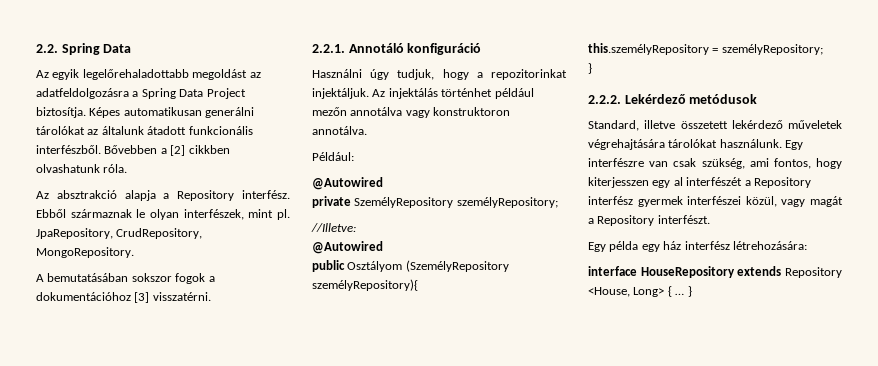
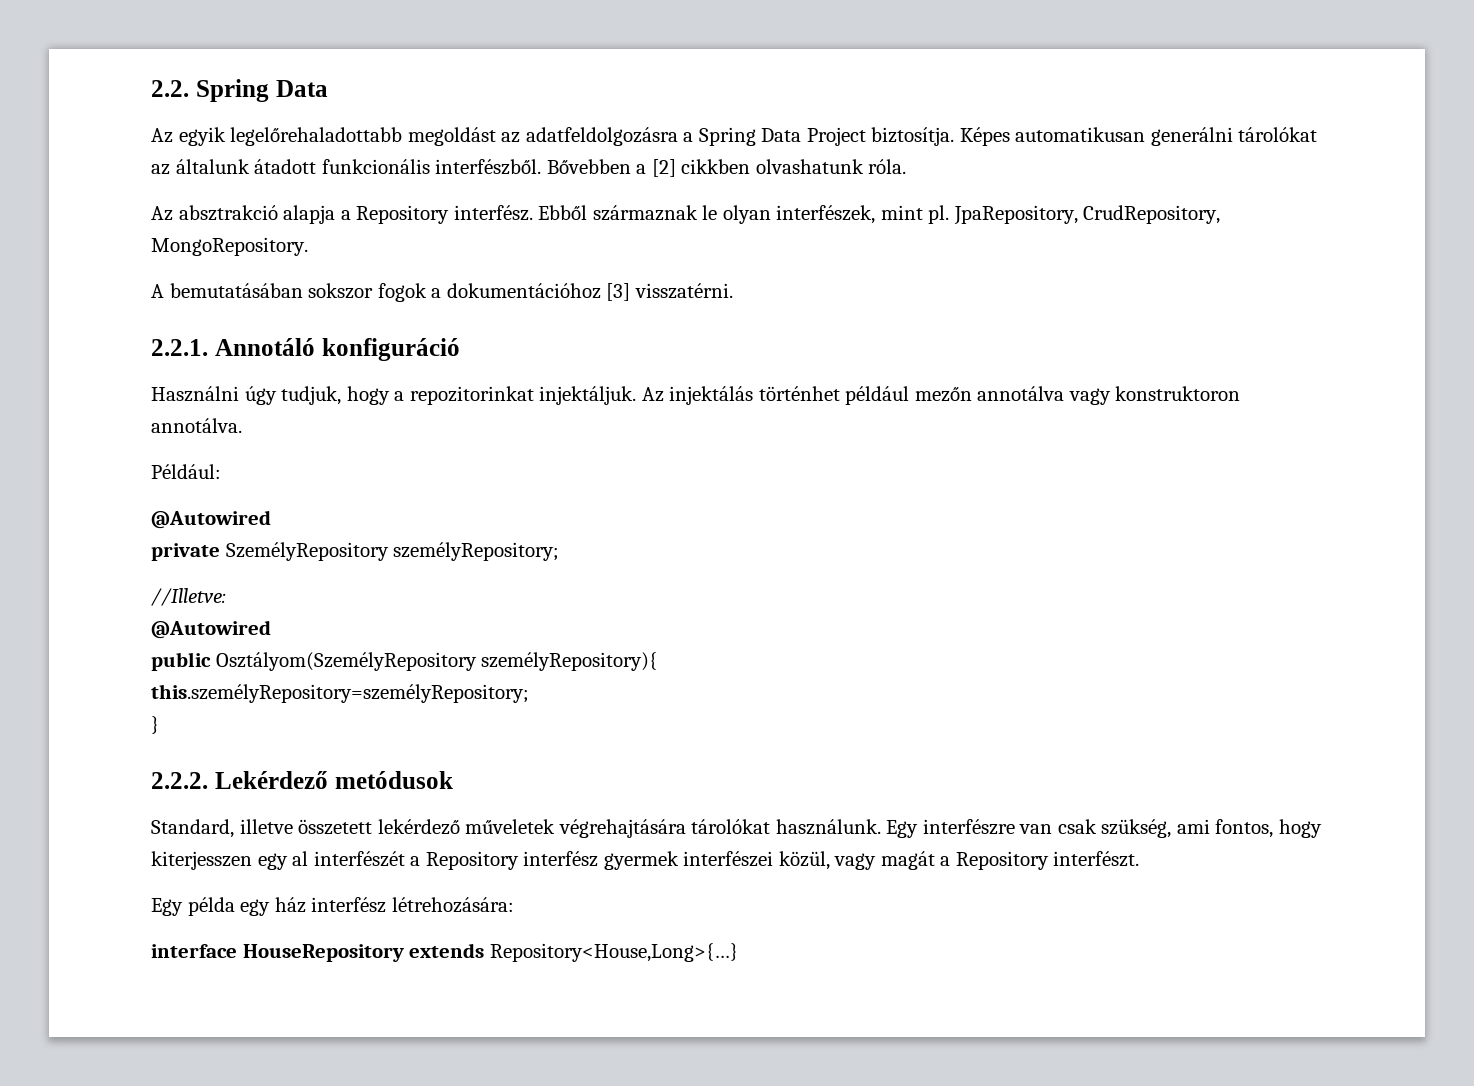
- public Osztályom (SzemélyRepository személyRepository){
+ public Osztályom(SzemélyRepository személyRepository){
- this.személyRepository = személyRepository;
+ this.személyRepository=személyRepository;
- interface HouseRepository extends Repository <House, Long> { … }
+ interface HouseRepository extends Repository<House,Long>{…}

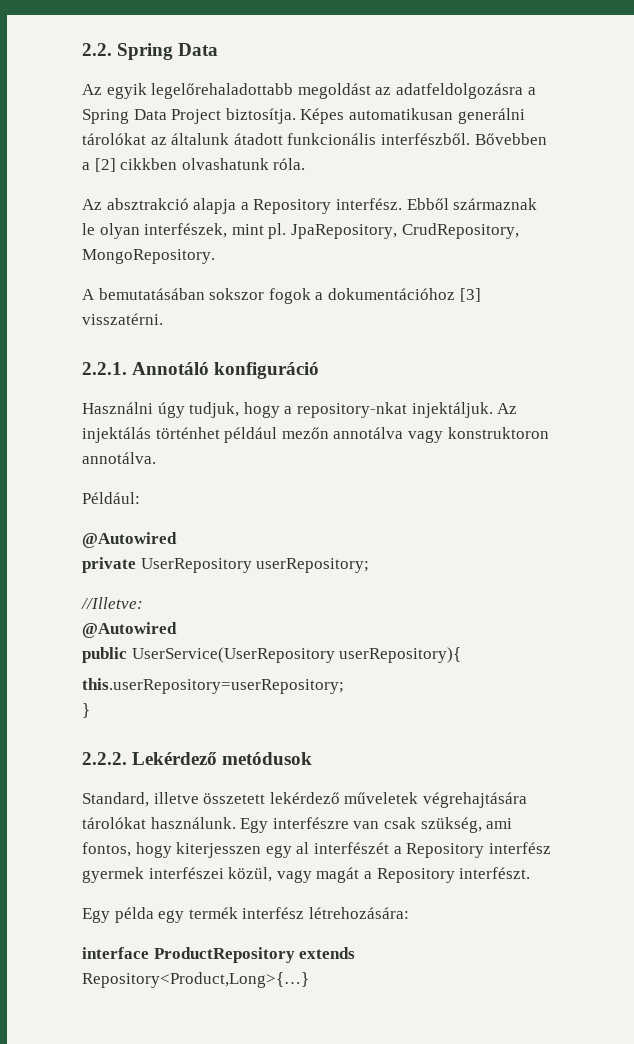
- Használni úgy tudjuk, hogy a repozitorinkat injektáljuk.
+ Használni úgy tudjuk, hogy a repository-nkat injektáljuk.
- private SzemélyRepository személyRepository;
+ private UserRepository userRepository;
- public Osztályom(SzemélyRepository személyRepository){
- this.személyRepository=személyRepository;
+ public UserService(UserRepository userRepository){
+ this.userRepository=userRepository;
- Egy példa egy ház interfész létrehozására:
+ Egy példa egy termék interfész létrehozására:
- interface HouseRepository extends Repository<House,Long>{…}
+ interface ProductRepository extends Repository<Product,Long>{…}

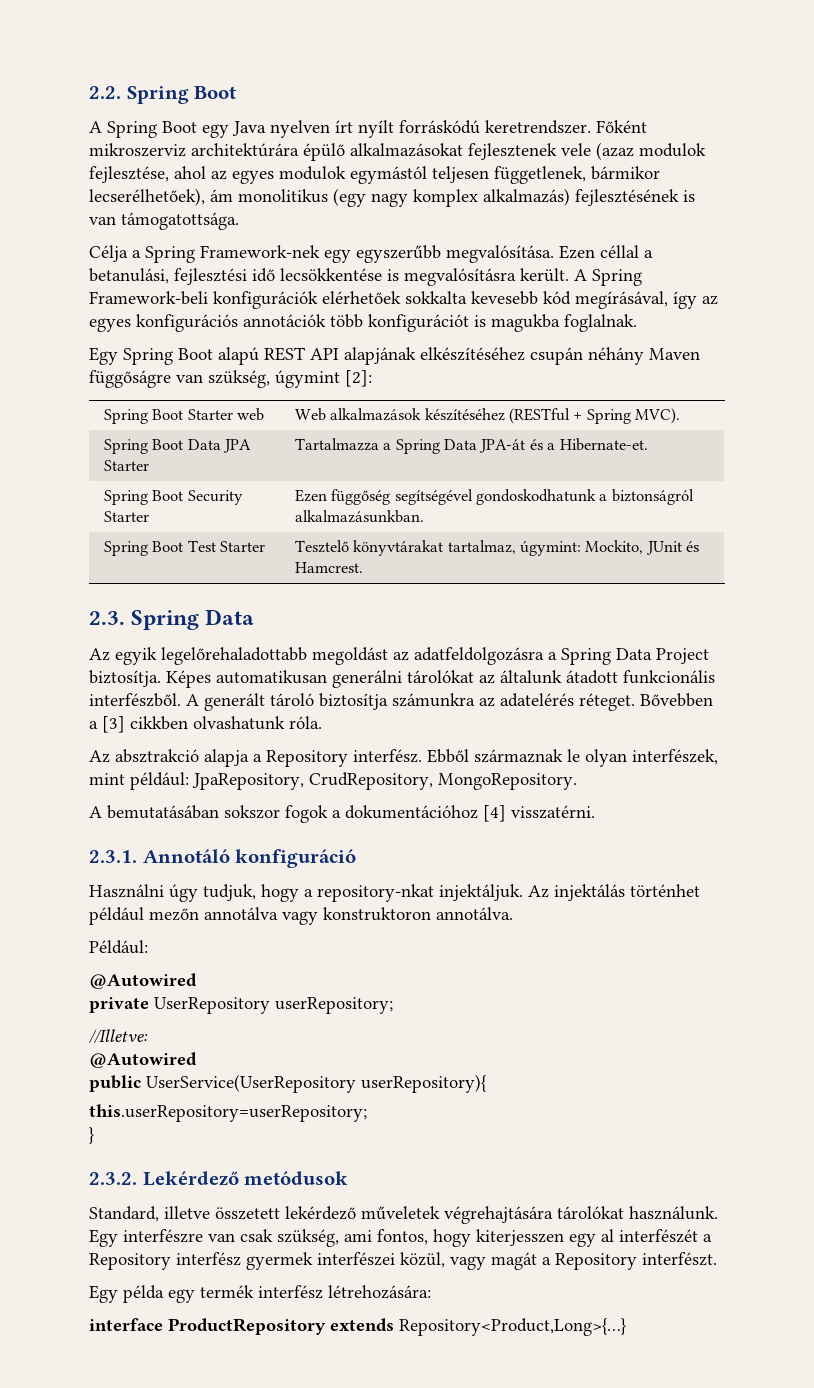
- 2.2. Spring Data
+ 2.2. Spring Boot
+ A Spring Boot egy Java nyelven írt nyílt forráskódú keretrendszer. Főként mikroszerviz architektúrára épülő alkalmazásokat fejlesztenek vele (azaz modulok fejlesztése, ahol az egyes modulok egymástól teljesen függetlenek, bármikor lecserélhetőek), ám monolitikus (egy nagy komplex alkalmazás) fejlesztésének is van támogatottsága.
+ Célja a Spring Framework-nek egy egyszerűbb megvalósítása. Ezen céllal a betanulási, fejlesztési idő lecsökkentése is megvalósításra került. A Spring Framework-beli konfigurációk elérhetőek sokkalta kevesebb kód megírásával, így az egyes konfigurációs annotációk több konfigurációt is magukba foglalnak.
+ Egy Spring Boot alapú REST API alapjának elkészítéséhez csupán néhány Maven függőságre van szükség, úgymint [2]:
+ Spring Boot Starter web | Web alkalmazások készítéséhez (RESTful + Spring MVC).
+ Spring Boot Data JPA Starter | Tartalmazza a Spring Data JPA-át és a Hibernate-et.
+ Spring Boot Security Starter | Ezen függőség segítségével gondoskodhatunk a biztonságról alkalmazásunkban.
+ Spring Boot Test Starter | Tesztelő könyvtárakat tartalmaz, úgymint: Mockito, JUnit és Hamcrest.
+ 2.3. Spring Data
+ A generált tároló biztosítja számunkra az adatelérés réteget.
- Bővebben a [2] cikkben olvashatunk róla.
+ Bővebben a [3] cikkben olvashatunk róla.
- Ebből származnak le olyan interfészek, mint pl. JpaRepository, CrudRepository, MongoRepository.
+ Ebből származnak le olyan interfészek, mint például: JpaRepository, CrudRepository, MongoRepository.
- A bemutatásában sokszor fogok a dokumentációhoz [3] visszatérni.
+ A bemutatásában sokszor fogok a dokumentációhoz [4] visszatérni.
- 2.2.1. Annotáló konfiguráció
+ 2.3.1. Annotáló konfiguráció
- 2.2.2. Lekérdező metódusok
+ 2.3.2. Lekérdező metódusok

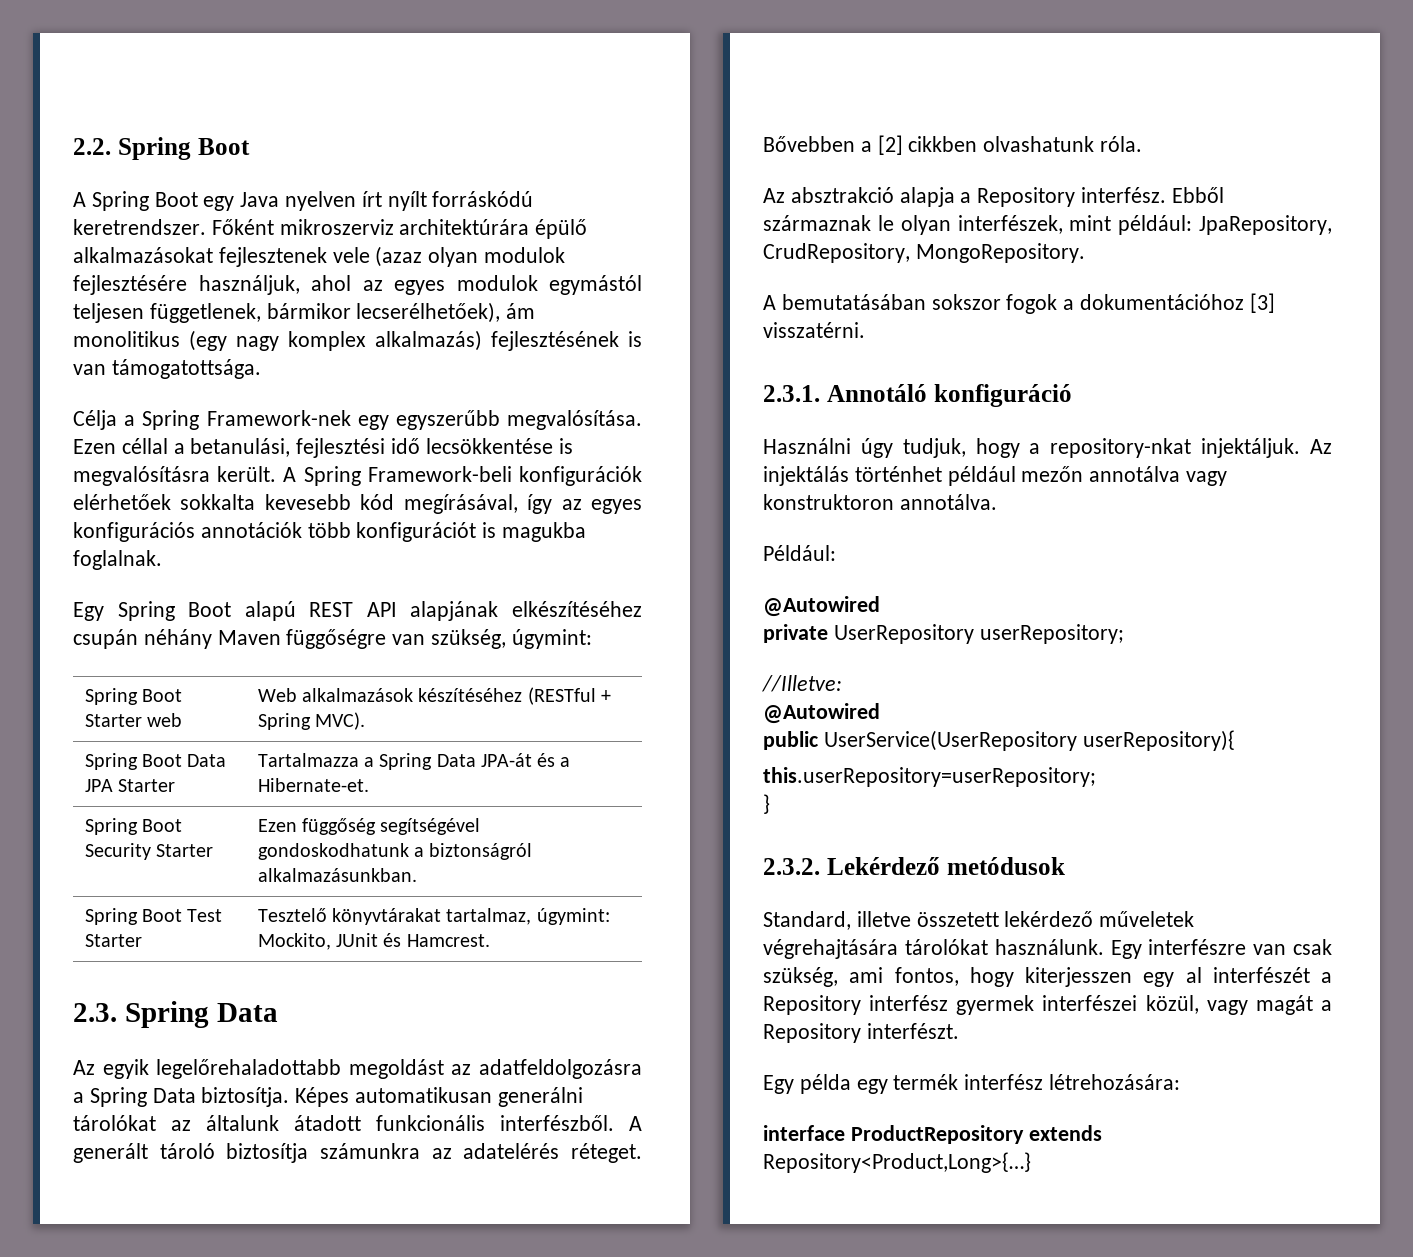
- Főként mikroszerviz architektúrára épülő alkalmazásokat fejlesztenek vele (azaz modulok fejlesztése, ahol az egyes modulok egymástól teljesen függetlenek, bármikor lecserélhetőek), ám monolitikus (egy nagy komplex alkalmazás) fejlesztésének is van támogatottsága.
+ Főként mikroszerviz architektúrára épülő alkalmazásokat fejlesztenek vele (azaz olyan modulok fejlesztésére használjuk, ahol az egyes modulok egymástól teljesen függetlenek, bármikor lecserélhetőek), ám monolitikus (egy nagy komplex alkalmazás) fejlesztésének is van támogatottsága.
- Egy Spring Boot alapú REST API alapjának elkészítéséhez csupán néhány Maven függőságre van szükség, úgymint [2]:
+ Egy Spring Boot alapú REST API alapjának elkészítéséhez csupán néhány Maven függőségre van szükség, úgymint:
- Az egyik legelőrehaladottabb megoldást az adatfeldolgozásra a Spring Data Project biztosítja.
+ Az egyik legelőrehaladottabb megoldást az adatfeldolgozásra a Spring Data biztosítja.
- Bővebben a [3] cikkben olvashatunk róla.
+ Bővebben a [2] cikkben olvashatunk róla.
- A bemutatásában sokszor fogok a dokumentációhoz [4] visszatérni.
+ A bemutatásában sokszor fogok a dokumentációhoz [3] visszatérni.

